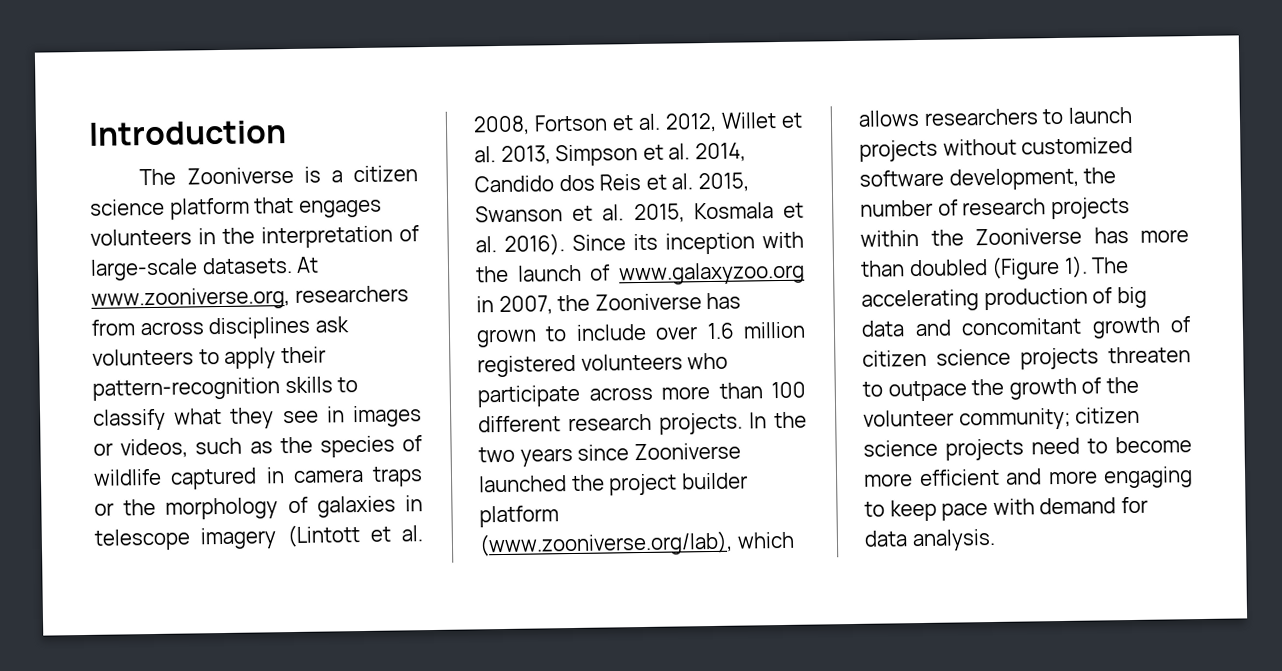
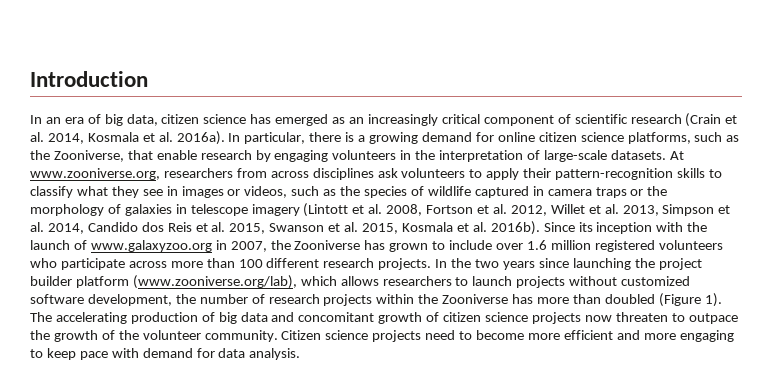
- The Zooniverse is a citizen science platform that engages volunteers in the interpretation of large-scale datasets.
+ In an era of big data, citizen science has emerged as an increasingly critical component of scientific research (Crain et al. 2014, Kosmala et al. 2016a). In particular, there is a growing demand for online citizen science platforms, such as the Zooniverse, that enable research by engaging volunteers in the interpretation of large-scale datasets.
- At www.zooniverse.org, researchers from across disciplines ask volunteers to apply their pattern-recognition skills to classify what they see in images or videos, such as the species of wildlife captured in camera traps or the morphology of galaxies in telescope imagery (Lintott et al. 2008, Fortson et al. 2012, Willet et al. 2013, Simpson et al. 2014, Candido dos Reis et al. 2015, Swanson et al. 2015, Kosmala et al. 2016).
+ At www.zooniverse.org, researchers from across disciplines ask volunteers to apply their pattern-recognition skills to classify what they see in images or videos, such as the species of wildlife captured in camera traps or the morphology of galaxies in telescope imagery (Lintott et al. 2008, Fortson et al. 2012, Willet et al. 2013, Simpson et al. 2014, Candido dos Reis et al. 2015, Swanson et al. 2015, Kosmala et al. 2016b).
- In the two years since Zooniverse launched the project builder platform (www.zooniverse.org/lab), which allows researchers to launch projects without customized software development, the number of research projects within the Zooniverse has more than doubled (Figure 1).
+ In the two years since launching the project builder platform (www.zooniverse.org/lab), which allows researchers to launch projects without customized software development, the number of research projects within the Zooniverse has more than doubled (Figure 1).
- The accelerating production of big data and concomitant growth of citizen science projects threaten to outpace the growth of the volunteer community; citizen science projects need to become more efficient and more engaging to keep pace with demand for data analysis.
+ The accelerating production of big data and concomitant growth of citizen science projects now threaten to outpace the growth of the volunteer community. Citizen science projects need to become more efficient and more engaging to keep pace with demand for data analysis.

